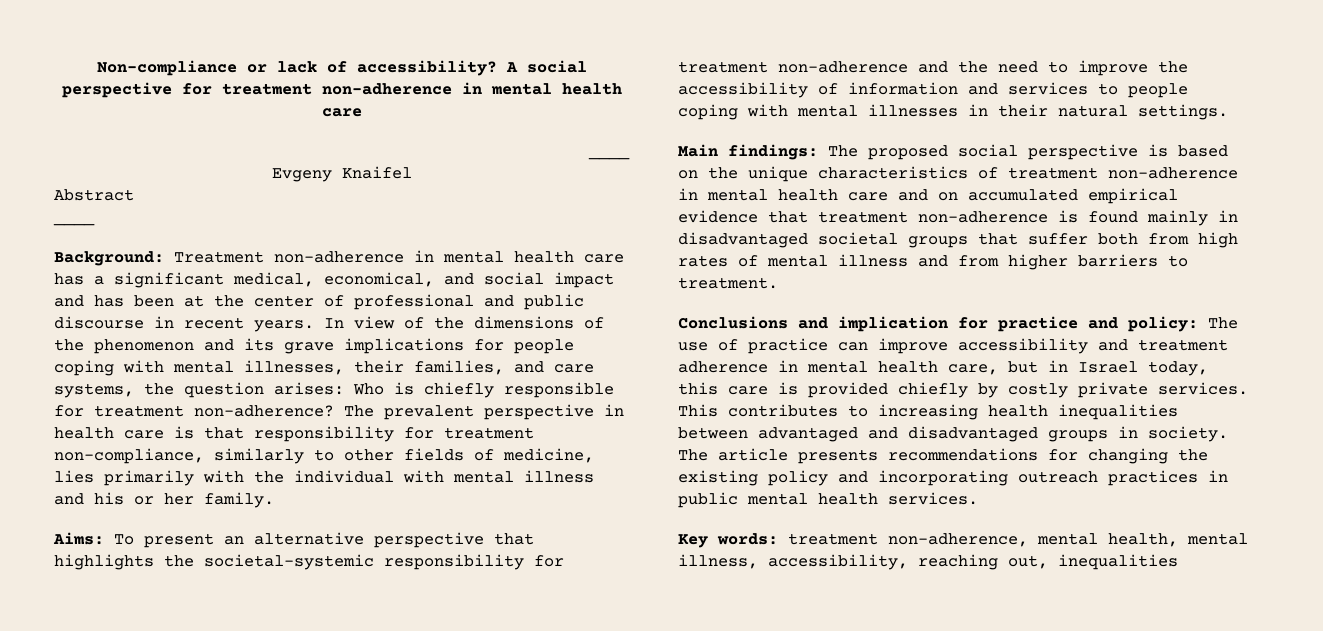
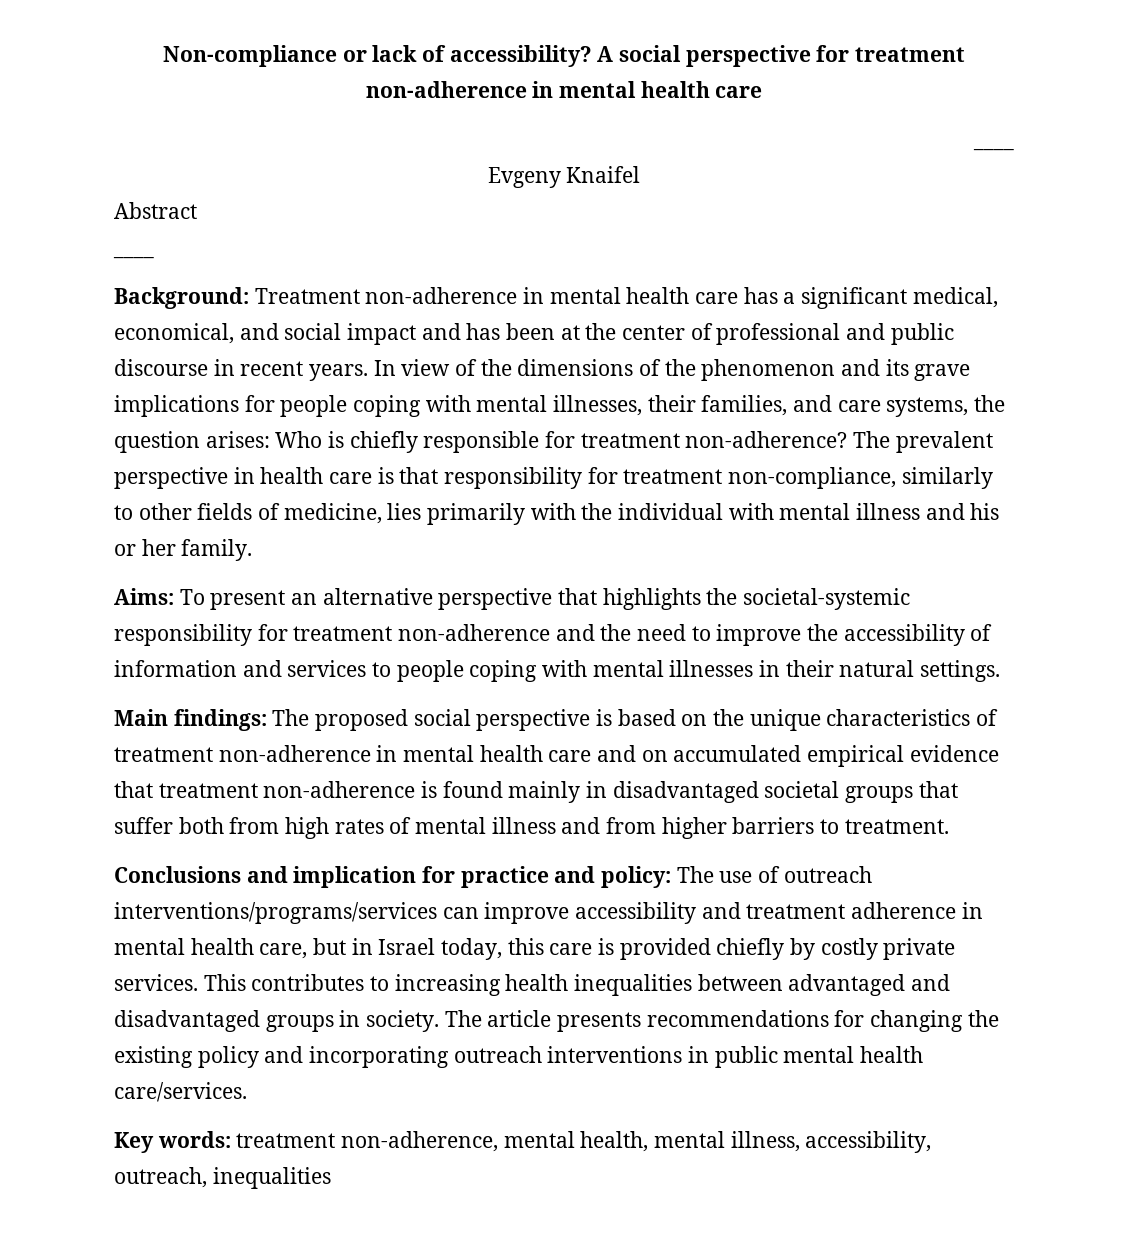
- Conclusions and implication for practice and policy: The use of practice can improve accessibility and treatment adherence in mental health care, but in Israel today, this care is provided chiefly by costly private services.
+ Conclusions and implication for practice and policy: The use of outreach interventions/programs/services can improve accessibility and treatment adherence in mental health care, but in Israel today, this care is provided chiefly by costly private services.
- The article presents recommendations for changing the existing policy and incorporating outreach practices in public mental health services.
+ The article presents recommendations for changing the existing policy and incorporating outreach interventions in public mental health care/services.
- Key words: treatment non-adherence, mental health, mental illness, accessibility, reaching out, inequalities
+ Key words: treatment non-adherence, mental health, mental illness, accessibility, outreach, inequalities

